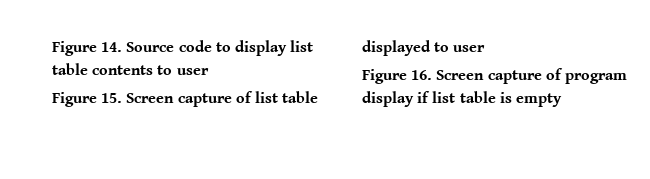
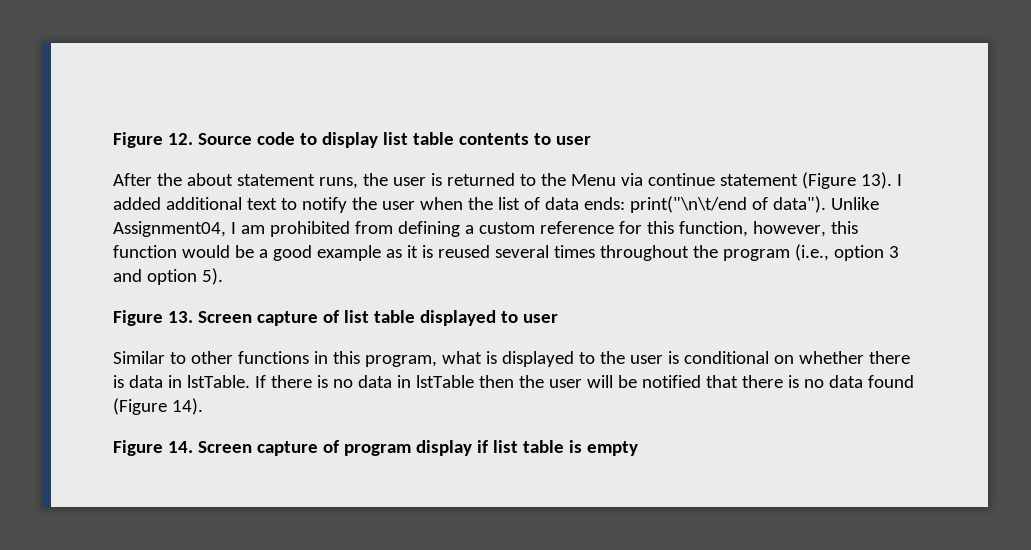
- Figure 14. Source code to display list table contents to user
+ Figure 12. Source code to display list table contents to user
- Figure 15. Screen capture of list table displayed to user
+ After the about statement runs, the user is returned to the Menu via continue statement (Figure 13). I added additional text to notify the user when the list of data ends: print("\n\t/end of data"). Unlike Assignment04, I am prohibited from defining a custom reference for this function, however, this function would be a good example as it is reused several times throughout the program (i.e., option 3 and option 5).
+ Figure 13. Screen capture of list table displayed to user
- Figure 16. Screen capture of program display if list table is empty
+ Similar to other functions in this program, what is displayed to the user is conditional on whether there is data in lstTable. If there is no data in lstTable then the user will be notified that there is no data found (Figure 14).
+ Figure 14. Screen capture of program display if list table is empty

